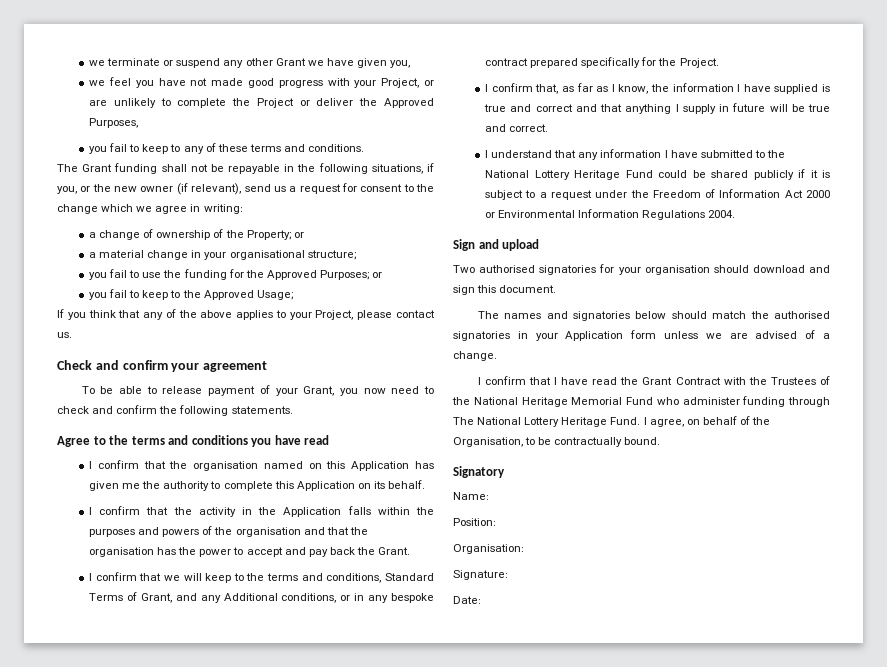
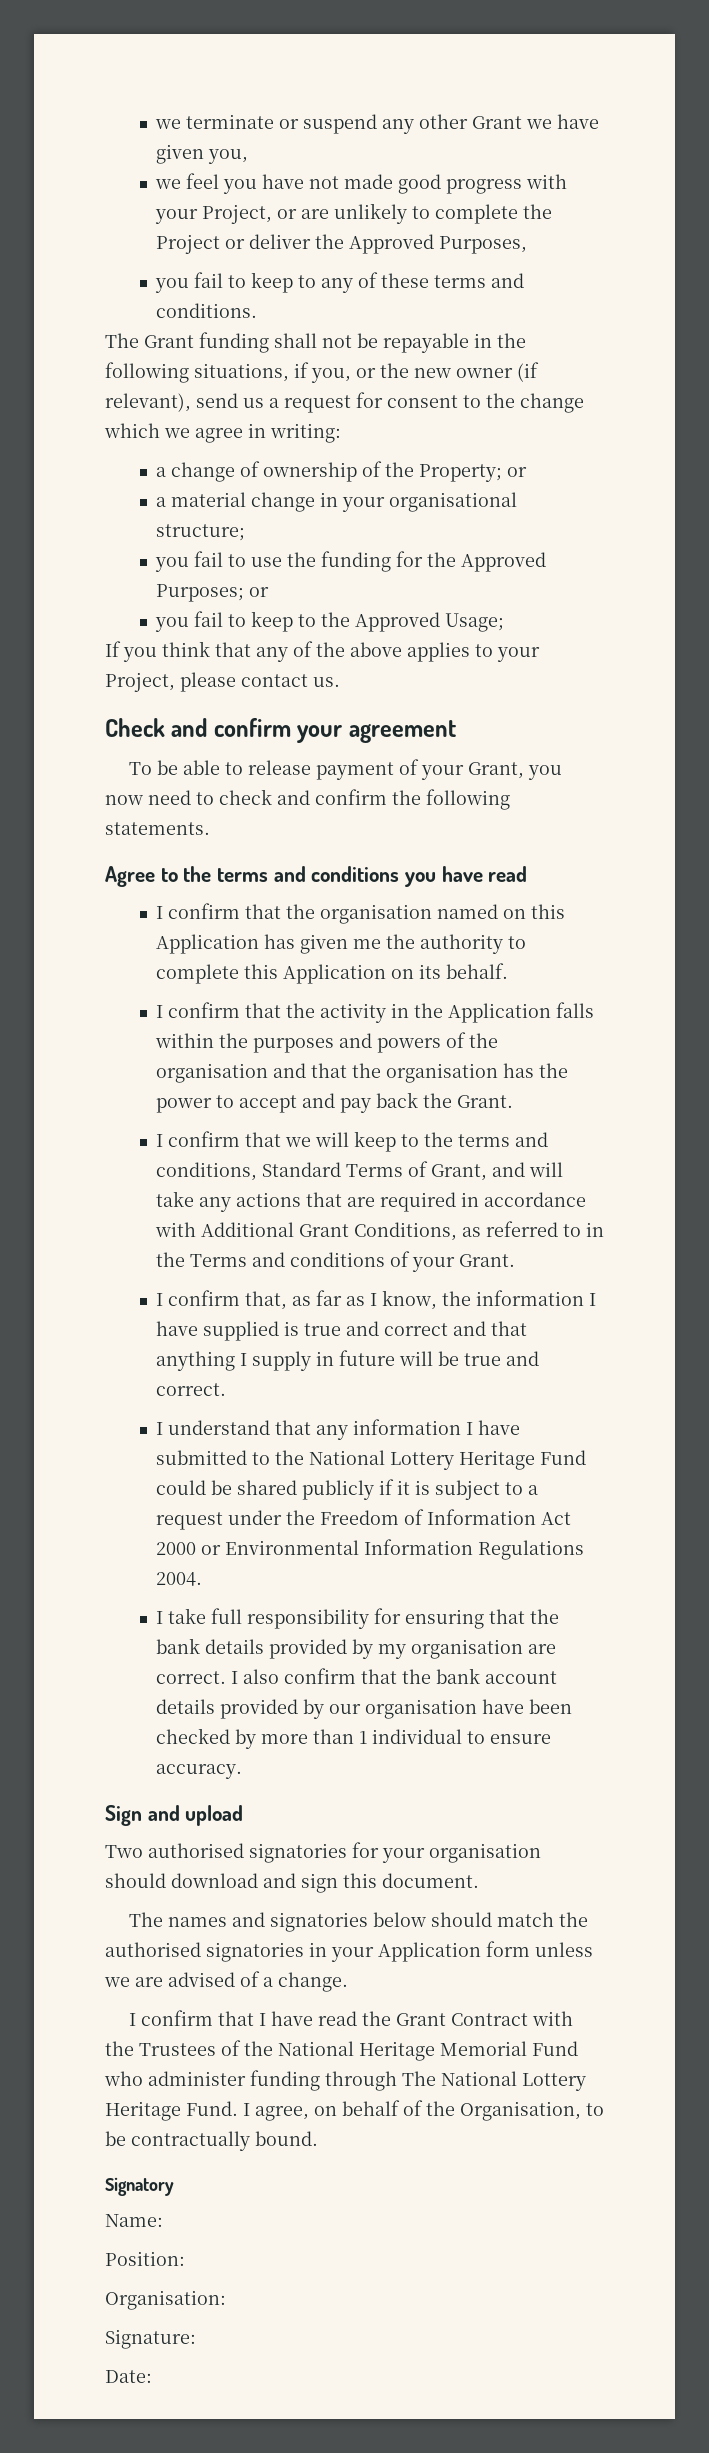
- I confirm that we will keep to the terms and conditions, Standard Terms of Grant, and any Additional conditions, or in any bespoke contract prepared specifically for the Project.
+ I confirm that we will keep to the terms and conditions, Standard Terms of Grant, and will take any actions that are required in accordance with Additional Grant Conditions, as referred to in the Terms and conditions of your Grant.
+ I take full responsibility for ensuring that the bank details provided by my organisation are correct. I also confirm that the bank account details provided by our organisation have been checked by more than 1 individual to ensure accuracy.

